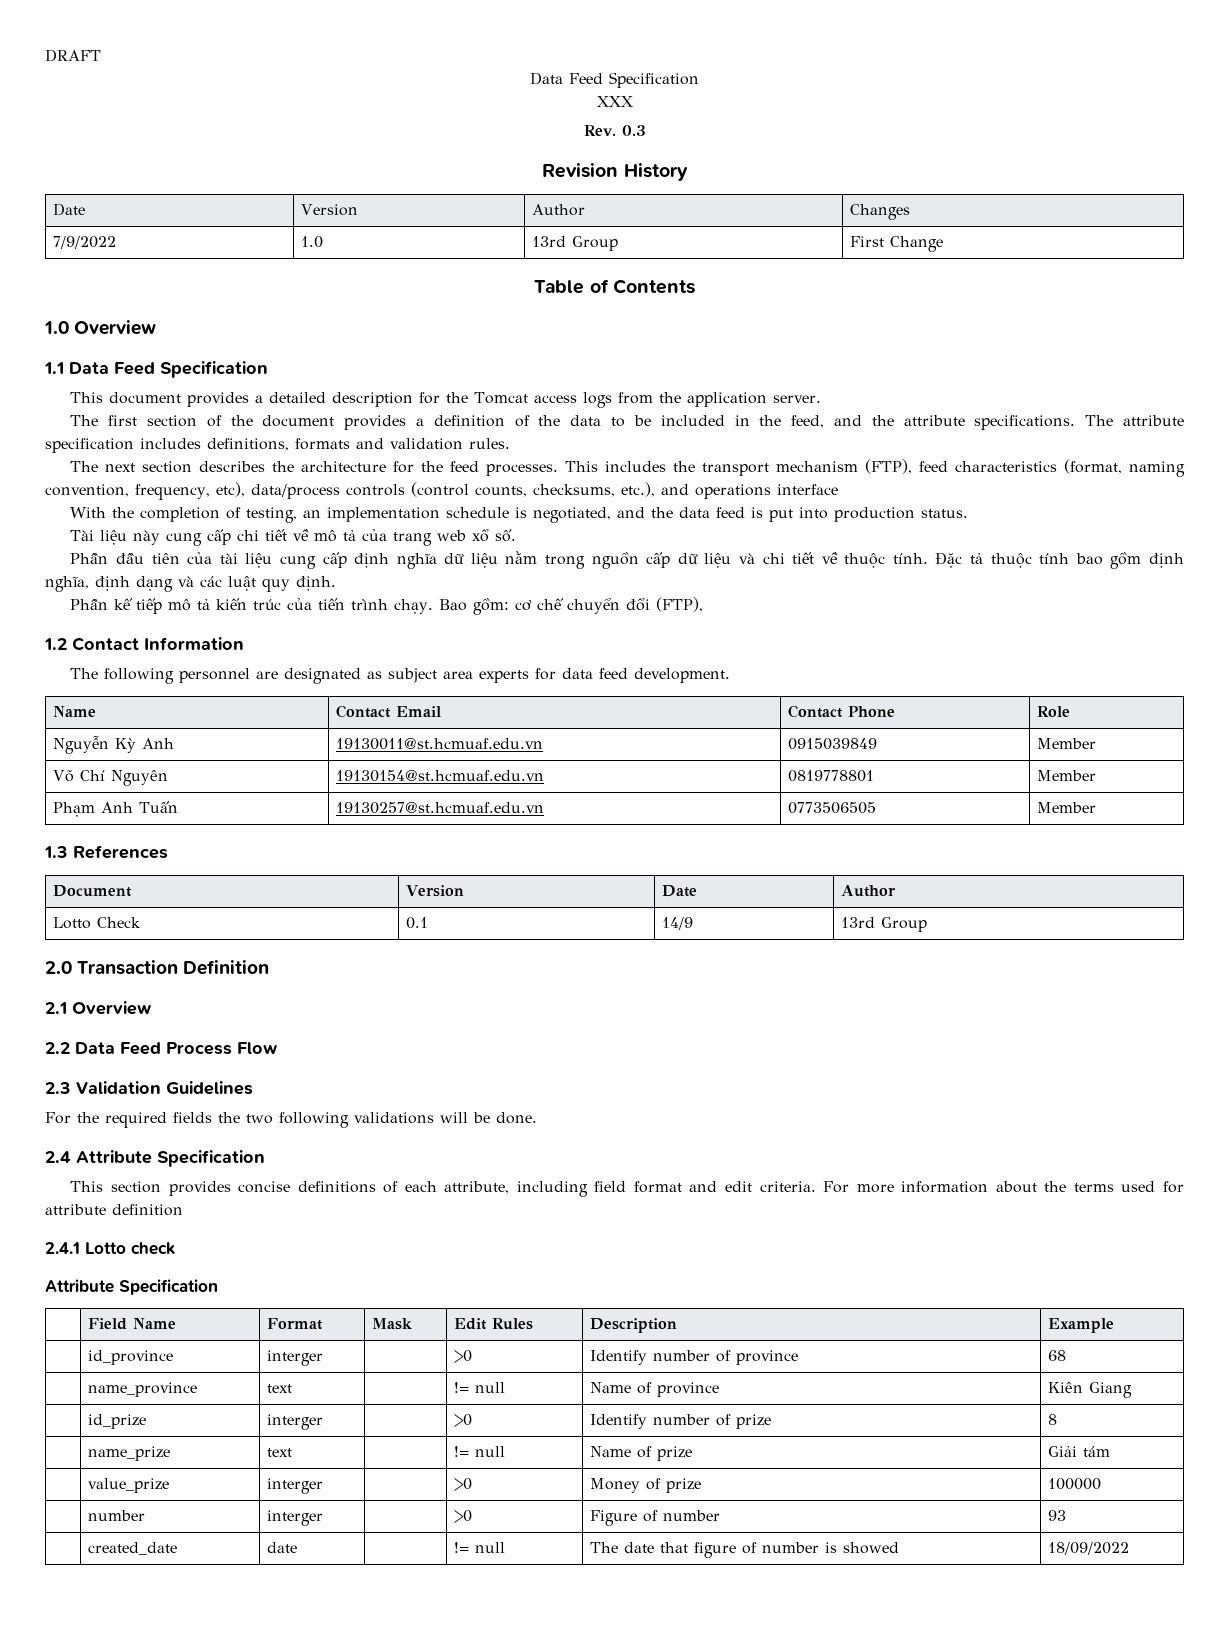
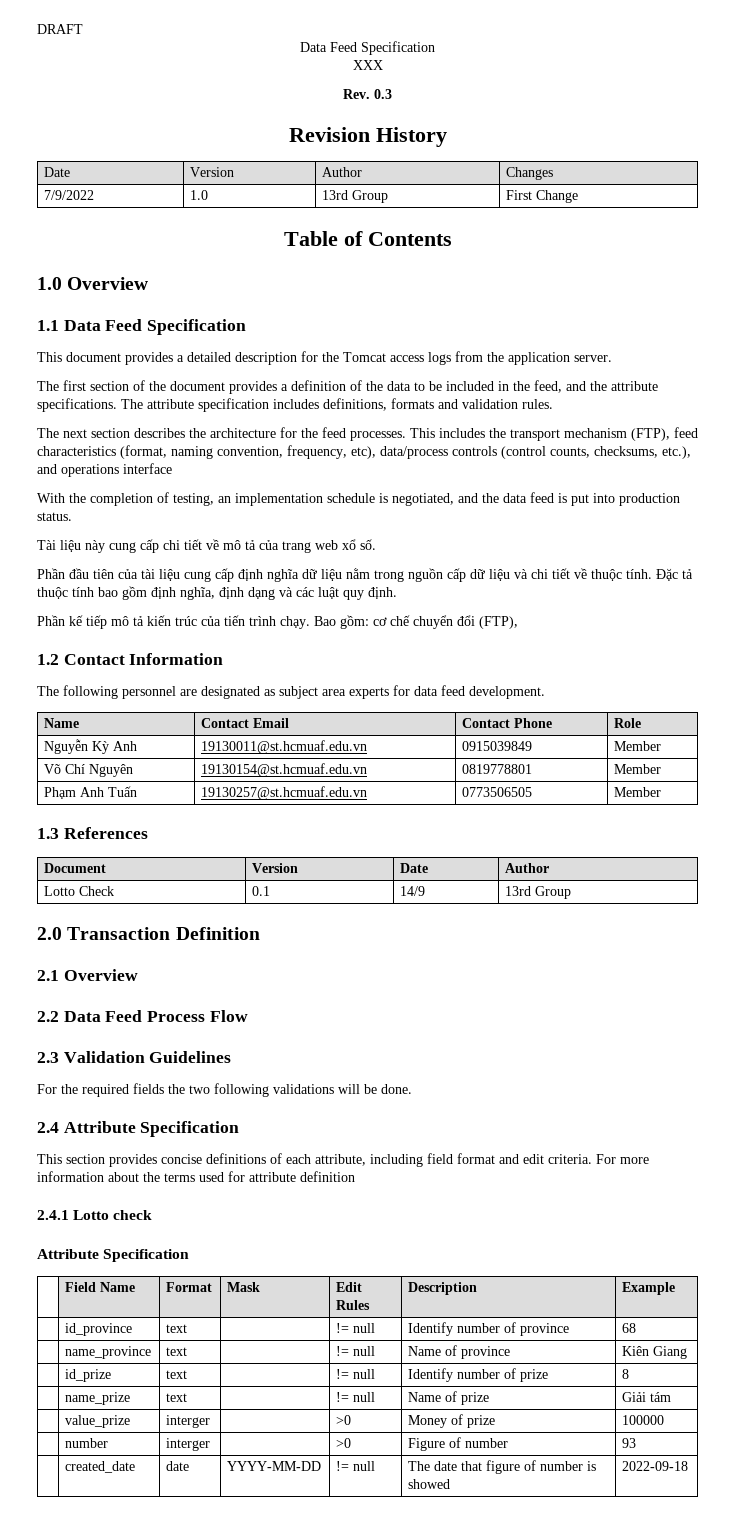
- | id_province | interger | | >0 | Identify number of province | 68
+ | id_province | text | | != null | Identify number of province | 68
- | id_prize | interger | | >0 | Identify number of prize | 8
+ | id_prize | text | | != null | Identify number of prize | 8
- | created_date | date | | != null | The date that figure of number is showed | 18/09/2022
+ | created_date | date | YYYY-MM-DD | != null | The date that figure of number is showed | 2022-09-18

